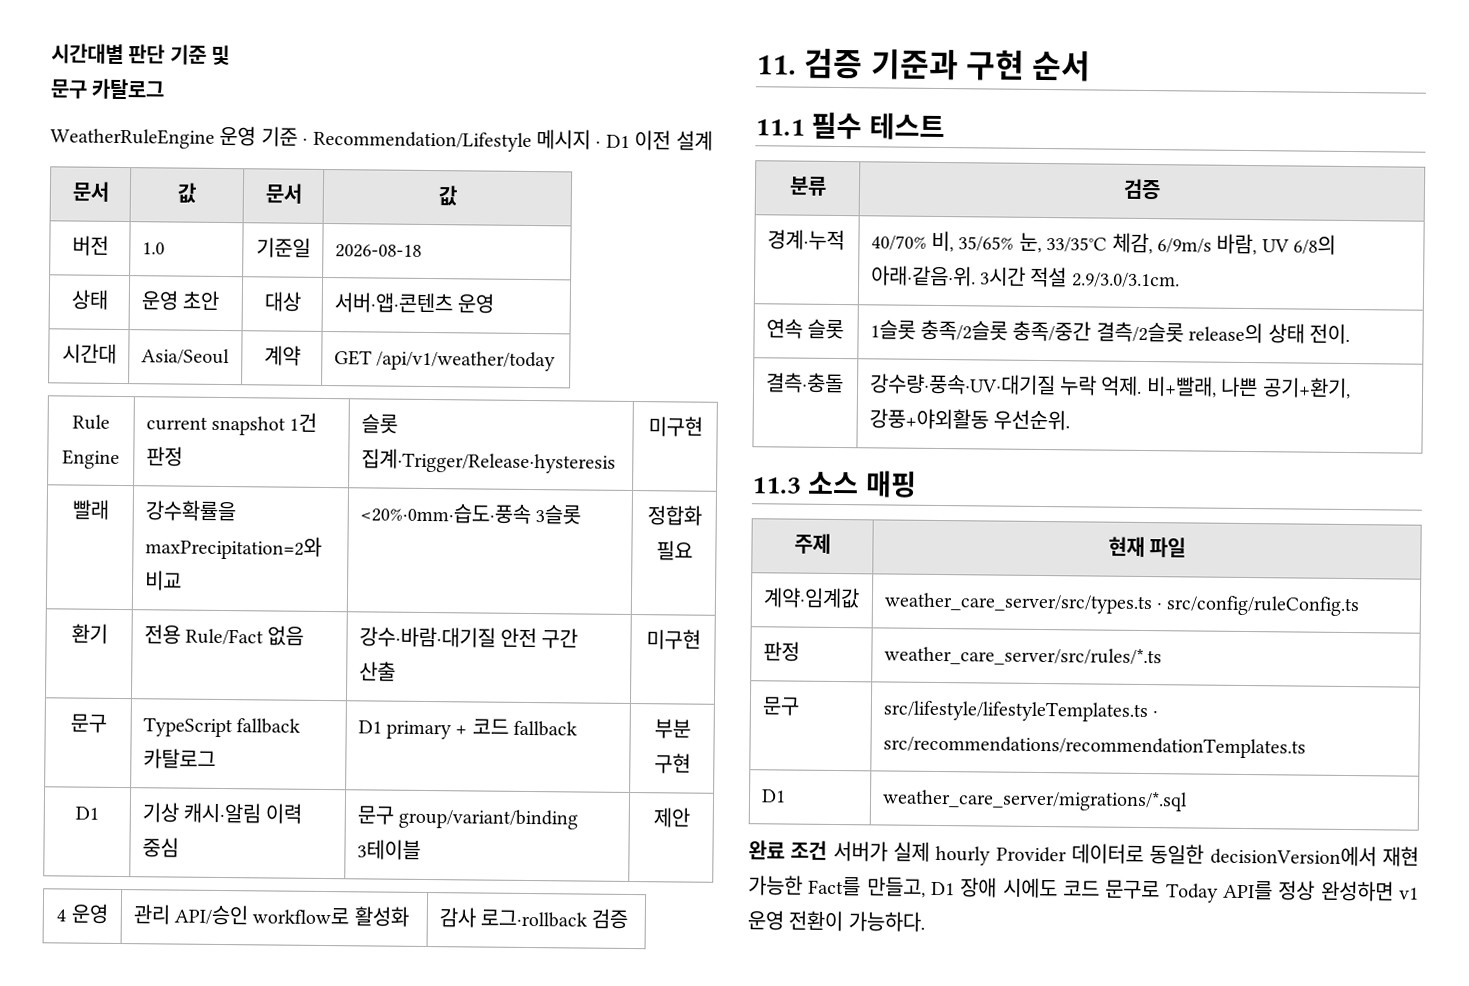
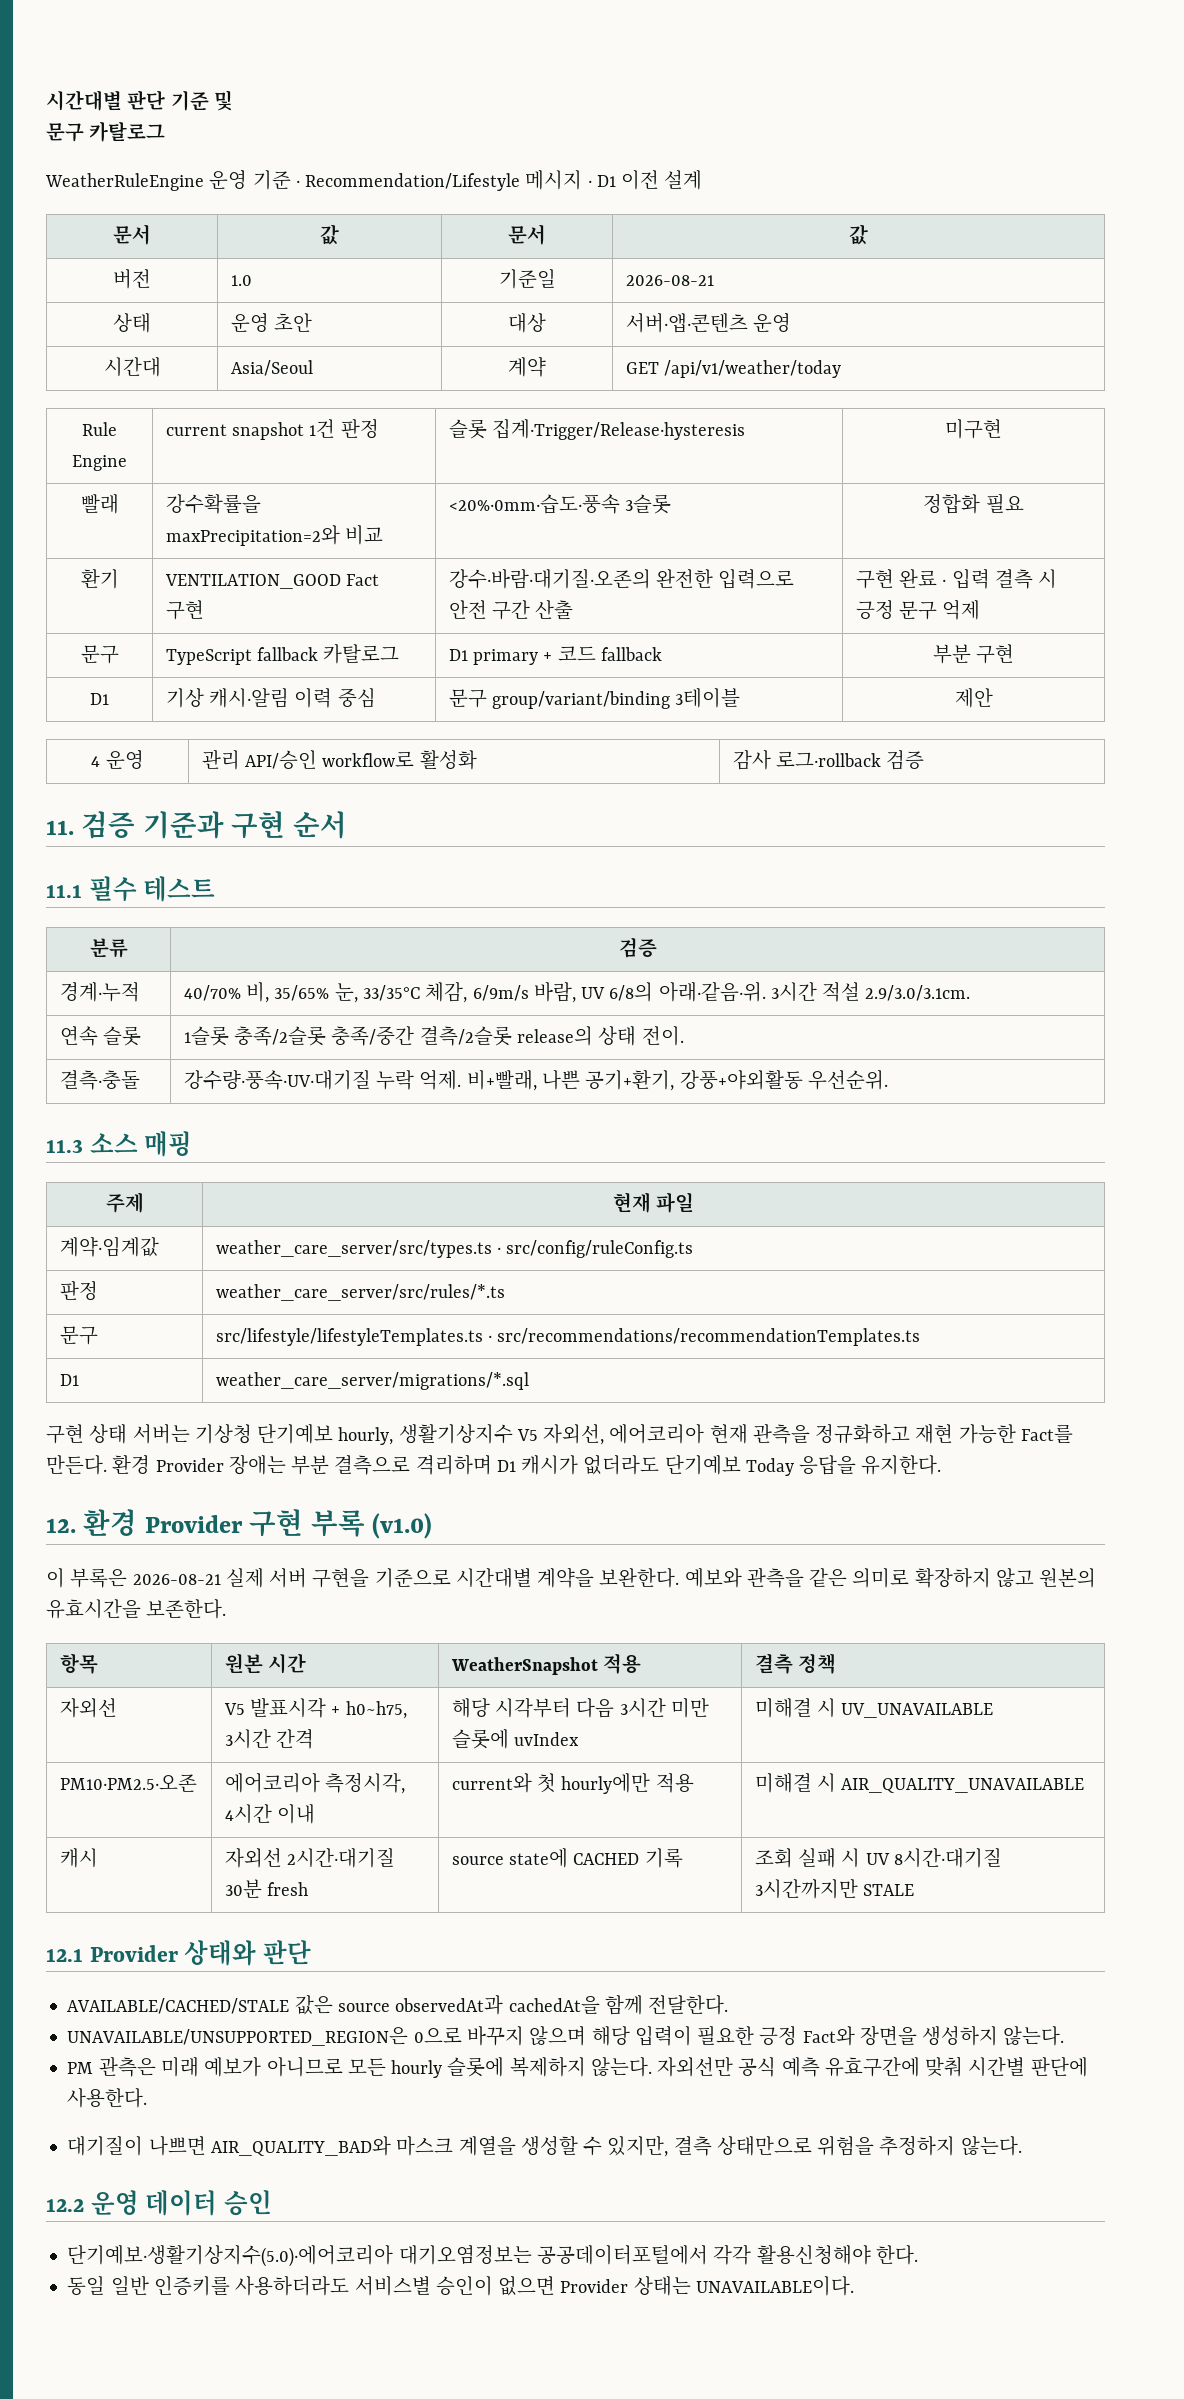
- 버전 | 1.0 | 기준일 | 2026-08-18
+ 버전 | 1.0 | 기준일 | 2026-08-21
- 환기 | 전용 Rule/Fact 없음 | 강수·바람·대기질 안전 구간 산출 | 미구현
+ 환기 | VENTILATION_GOOD Fact 구현 | 강수·바람·대기질·오존의 완전한 입력으로 안전 구간 산출 | 구현 완료 · 입력 결측 시 긍정 문구 억제
- 완료 조건 서버가 실제 hourly Provider 데이터로 동일한 decisionVersion에서 재현 가능한 Fact를 만들고, D1 장애 시에도 코드 문구로 Today API를 정상 완성하면 v1 운영 전환이 가능하다.
+ 구현 상태 서버는 기상청 단기예보 hourly, 생활기상지수 V5 자외선, 에어코리아 현재 관측을 정규화하고 재현 가능한 Fact를 만든다. 환경 Provider 장애는 부분 결측으로 격리하며 D1 캐시가 없더라도 단기예보 Today 응답을 유지한다.
+ 12. 환경 Provider 구현 부록 (v1.0)
+ 이 부록은 2026-08-21 실제 서버 구현을 기준으로 시간대별 계약을 보완한다. 예보와 관측을 같은 의미로 확장하지 않고 원본의 유효시간을 보존한다.
+ 항목 | 원본 시간 | WeatherSnapshot 적용 | 결측 정책
+ 자외선 | V5 발표시각 + h0~h75, 3시간 간격 | 해당 시각부터 다음 3시간 미만 슬롯에 uvIndex | 미해결 시 UV_UNAVAILABLE
+ PM10·PM2.5·오존 | 에어코리아 측정시각, 4시간 이내 | current와 첫 hourly에만 적용 | 미해결 시 AIR_QUALITY_UNAVAILABLE
+ 캐시 | 자외선 2시간·대기질 30분 fresh | source state에 CACHED 기록 | 조회 실패 시 UV 8시간·대기질 3시간까지만 STALE
+ 12.1 Provider 상태와 판단
+ AVAILABLE/CACHED/STALE 값은 source observedAt과 cachedAt을 함께 전달한다.
+ UNAVAILABLE/UNSUPPORTED_REGION은 0으로 바꾸지 않으며 해당 입력이 필요한 긍정 Fact와 장면을 생성하지 않는다.
+ PM 관측은 미래 예보가 아니므로 모든 hourly 슬롯에 복제하지 않는다. 자외선만 공식 예측 유효구간에 맞춰 시간별 판단에 사용한다.
+ 대기질이 나쁘면 AIR_QUALITY_BAD와 마스크 계열을 생성할 수 있지만, 결측 상태만으로 위험을 추정하지 않는다.
+ 12.2 운영 데이터 승인
+ 단기예보·생활기상지수(5.0)·에어코리아 대기오염정보는 공공데이터포털에서 각각 활용신청해야 한다.
+ 동일 일반 인증키를 사용하더라도 서비스별 승인이 없으면 Provider 상태는 UNAVAILABLE이다.

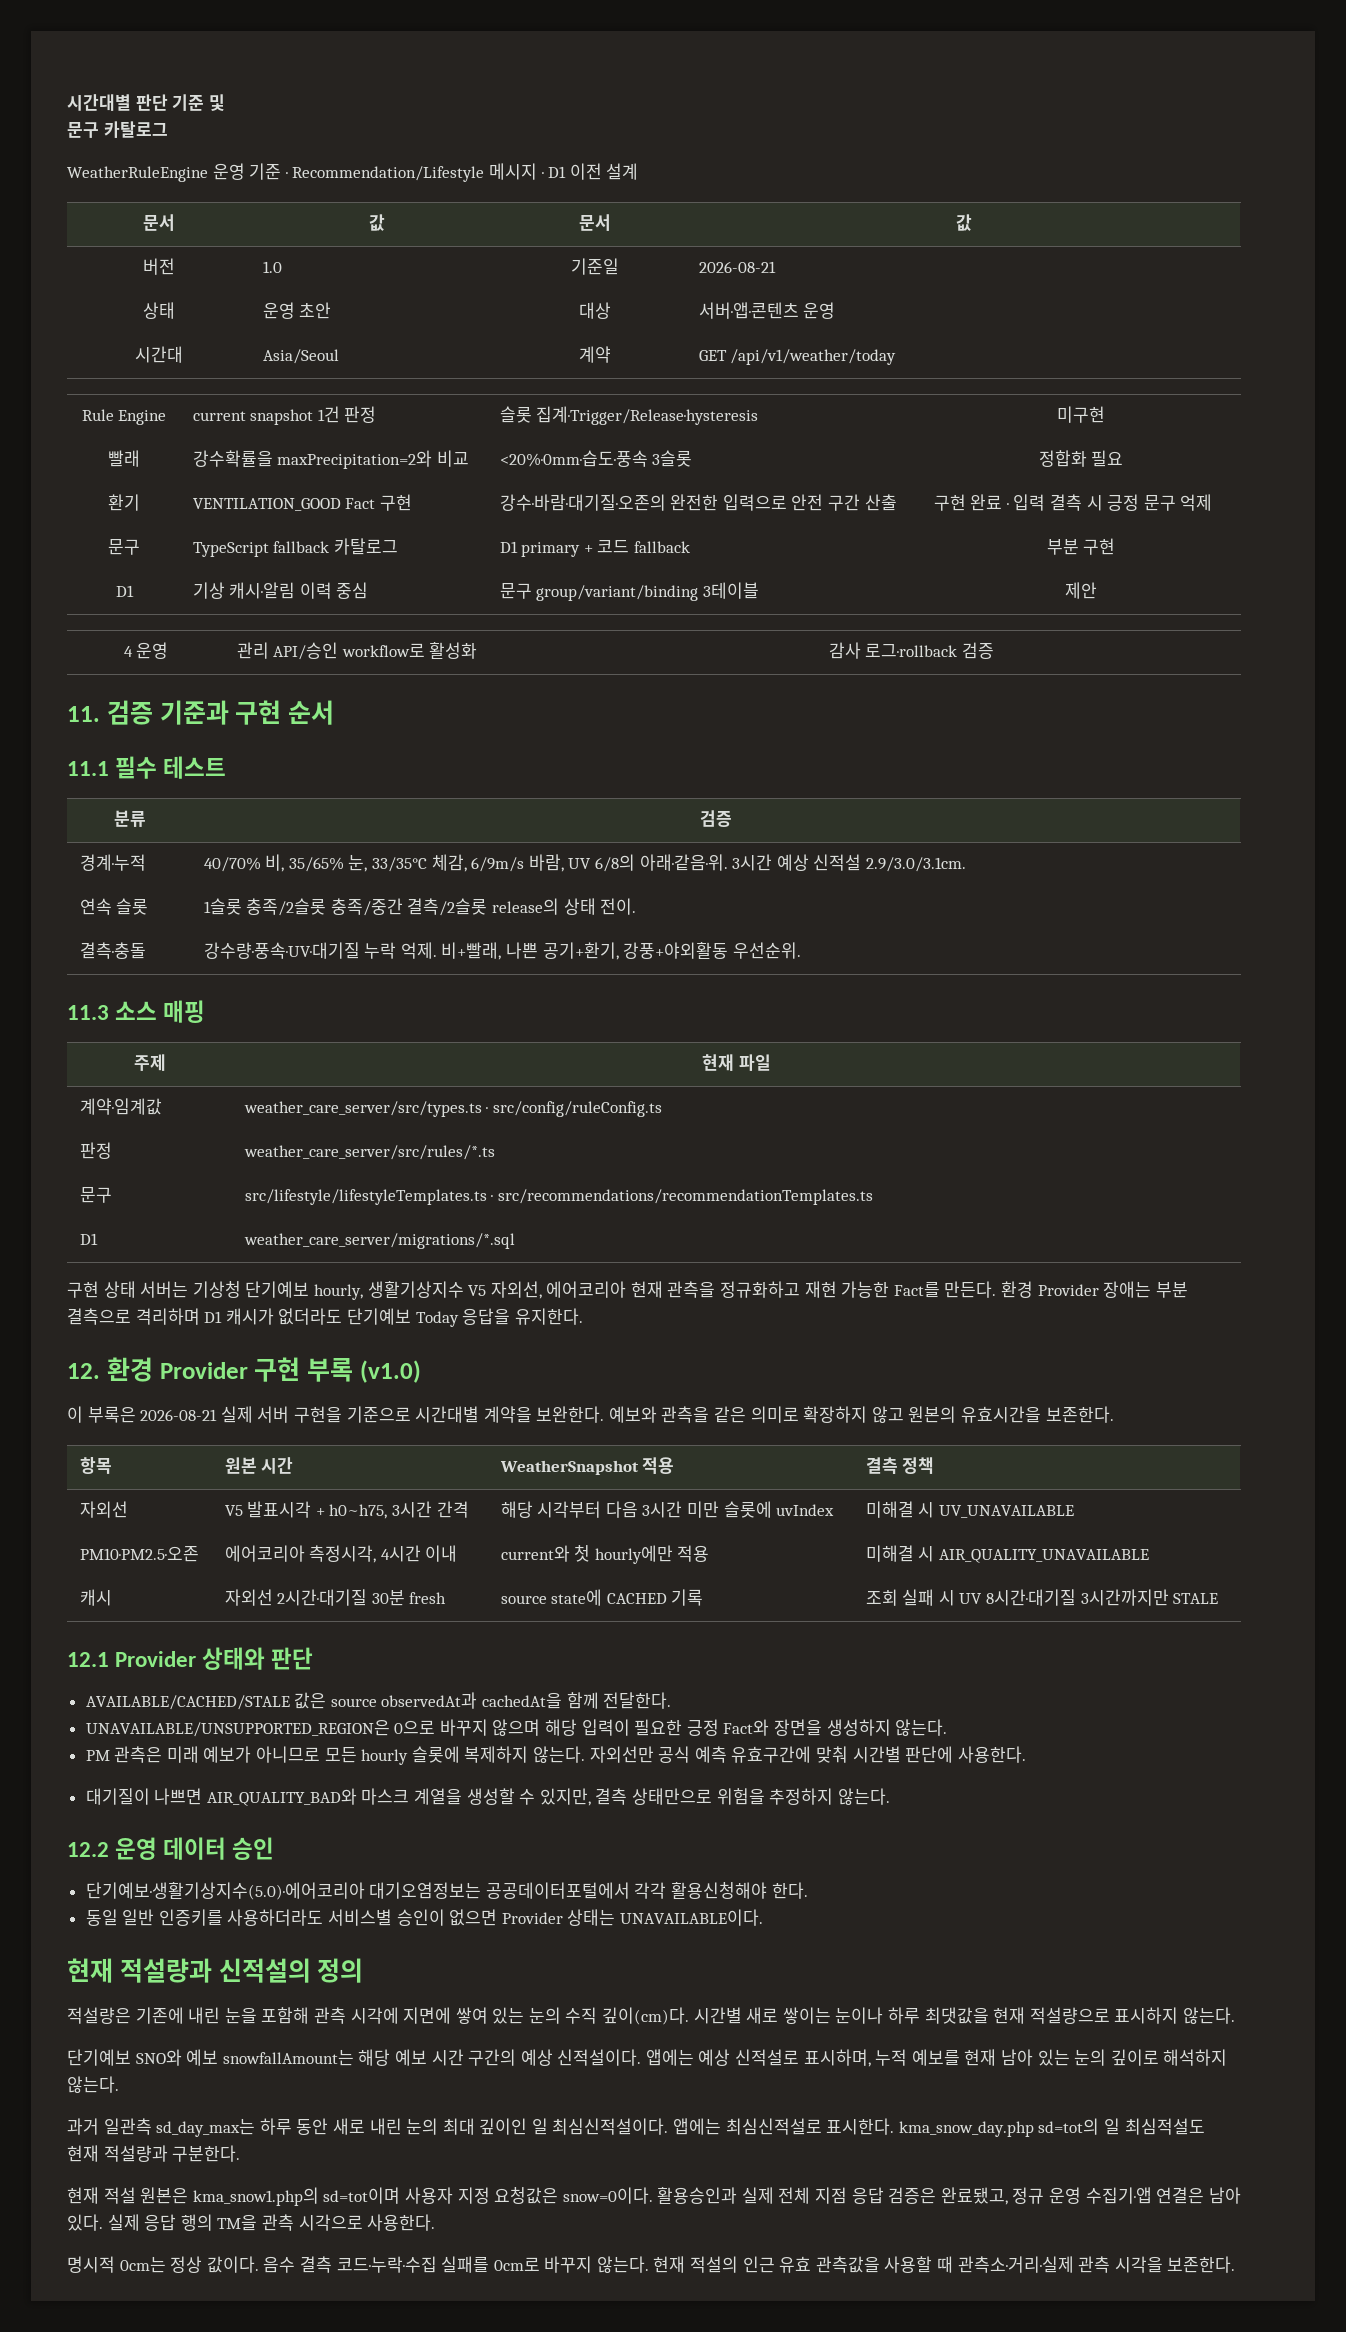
- 경계·누적 | 40/70% 비, 35/65% 눈, 33/35°C 체감, 6/9m/s 바람, UV 6/8의 아래·같음·위. 3시간 적설 2.9/3.0/3.1cm.
+ 경계·누적 | 40/70% 비, 35/65% 눈, 33/35°C 체감, 6/9m/s 바람, UV 6/8의 아래·같음·위. 3시간 예상 신적설 2.9/3.0/3.1cm.
+ 현재 적설량과 신적설의 정의
+ 적설량은 기존에 내린 눈을 포함해 관측 시각에 지면에 쌓여 있는 눈의 수직 깊이(cm)다. 시간별 새로 쌓이는 눈이나 하루 최댓값을 현재 적설량으로 표시하지 않는다.
+ 단기예보 SNO와 예보 snowfallAmount는 해당 예보 시간 구간의 예상 신적설이다. 앱에는 예상 신적설로 표시하며, 누적 예보를 현재 남아 있는 눈의 깊이로 해석하지 않는다.
+ 과거 일관측 sd_day_max는 하루 동안 새로 내린 눈의 최대 깊이인 일 최심신적설이다. 앱에는 최심신적설로 표시한다. kma_snow_day.php sd=tot의 일 최심적설도 현재 적설량과 구분한다.
+ 현재 적설 원본은 kma_snow1.php의 sd=tot이며 사용자 지정 요청값은 snow=0이다. 활용승인과 실제 전체 지점 응답 검증은 완료됐고, 정규 운영 수집기·앱 연결은 남아 있다. 실제 응답 행의 TM을 관측 시각으로 사용한다.
+ 명시적 0cm는 정상 값이다. 음수 결측 코드·누락·수집 실패를 0cm로 바꾸지 않는다. 현재 적설의 인근 유효 관측값을 사용할 때 관측소·거리·실제 관측 시각을 보존한다.

